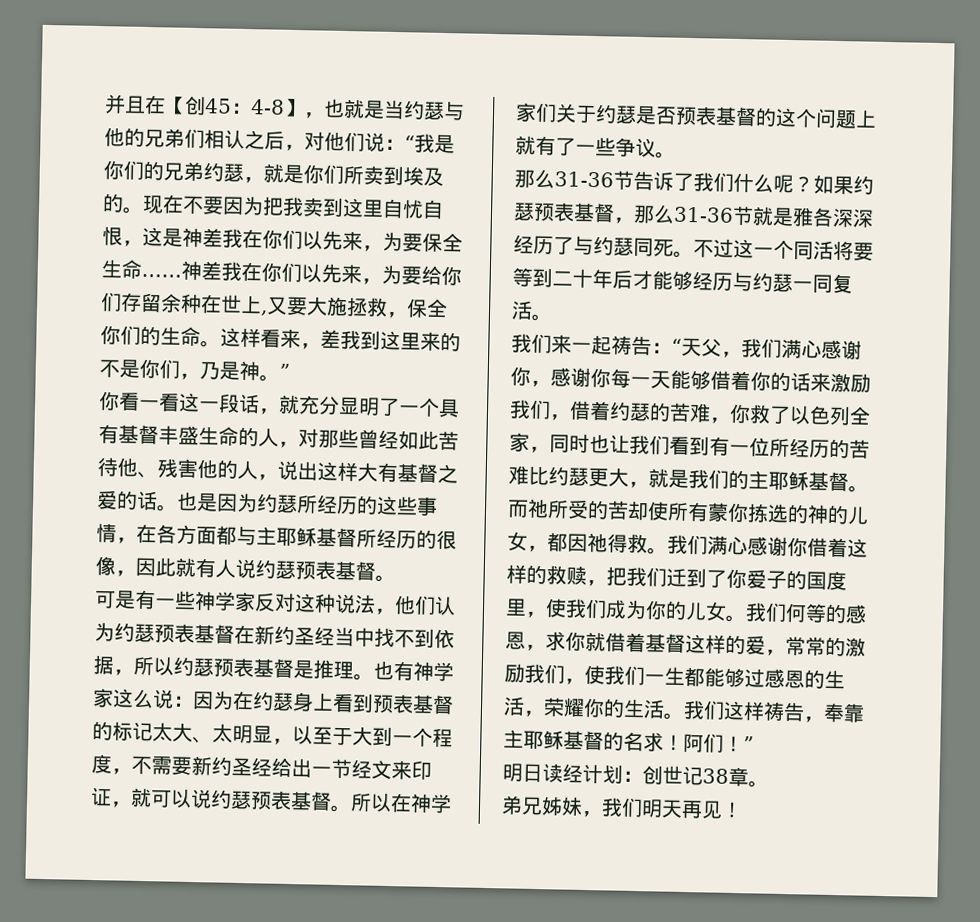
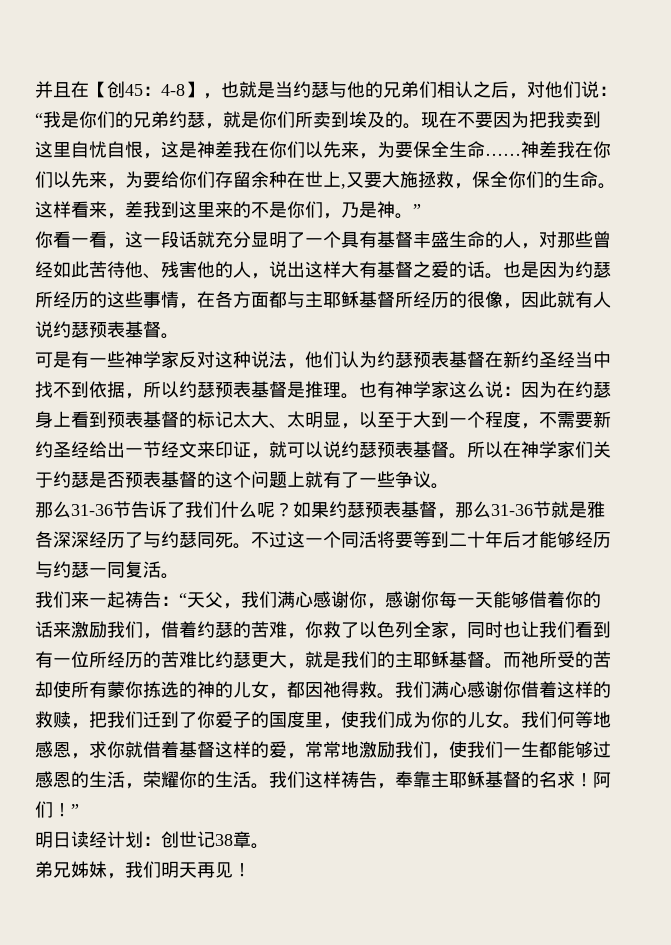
- 你看一看这一段话，就充分显明了一个具有基督丰盛生命的人，对那些曾经如此苦待他、残害他的人，说出这样大有基督之爱的话。
+ 你看一看，这一段话就充分显明了一个具有基督丰盛生命的人，对那些曾经如此苦待他、残害他的人，说出这样大有基督之爱的话。
- 我们何等的感恩，求你就借着基督这样的爱，常常的激励我们，使我们一生都能够过感恩的生活，荣耀你的生活。
+ 我们何等地感恩，求你就借着基督这样的爱，常常地激励我们，使我们一生都能够过感恩的生活，荣耀你的生活。

